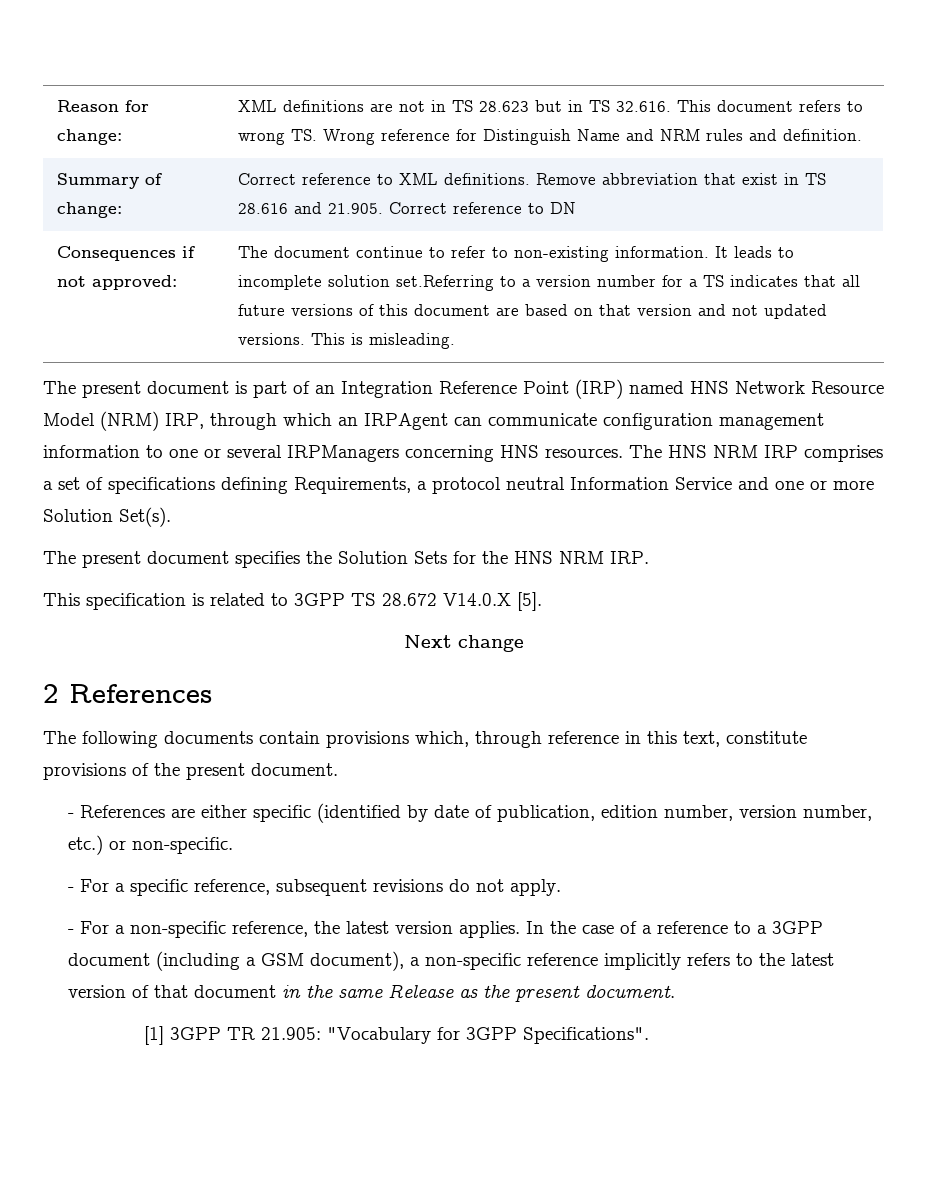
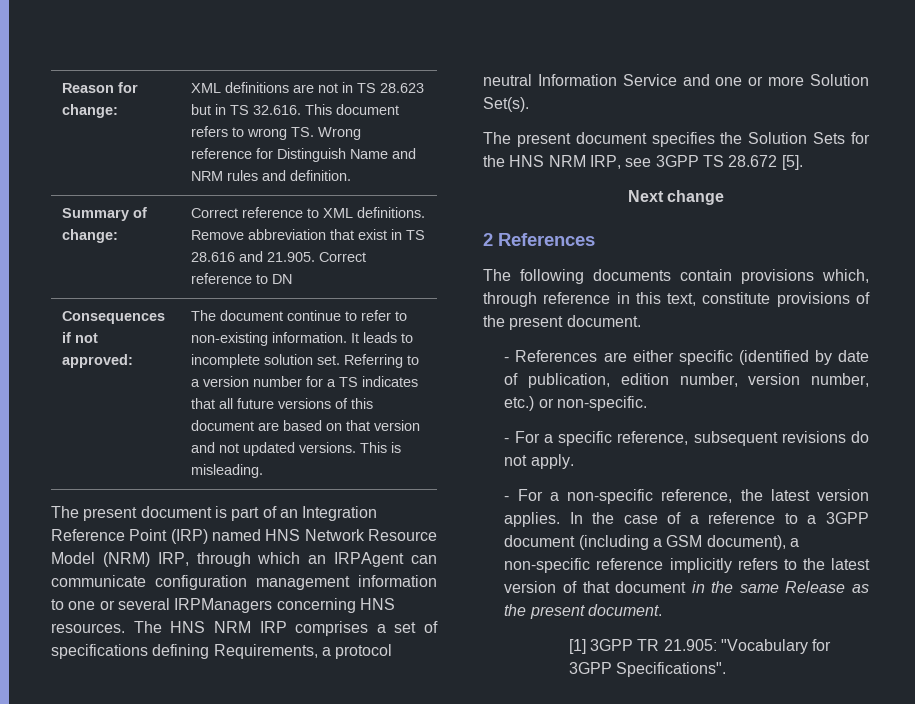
- It leads to incomplete solution set.Referring to a version number for a TS indicates that all future versions of this document are based on that version and not updated versions.
+ It leads to incomplete solution set. Referring to a version number for a TS indicates that all future versions of this document are based on that version and not updated versions.
- The present document specifies the Solution Sets for the HNS NRM IRP.
- This specification is related to 3GPP TS 28.672 V14.0.X [5].
+ The present document specifies the Solution Sets for the HNS NRM IRP, see 3GPP TS 28.672 [5].

